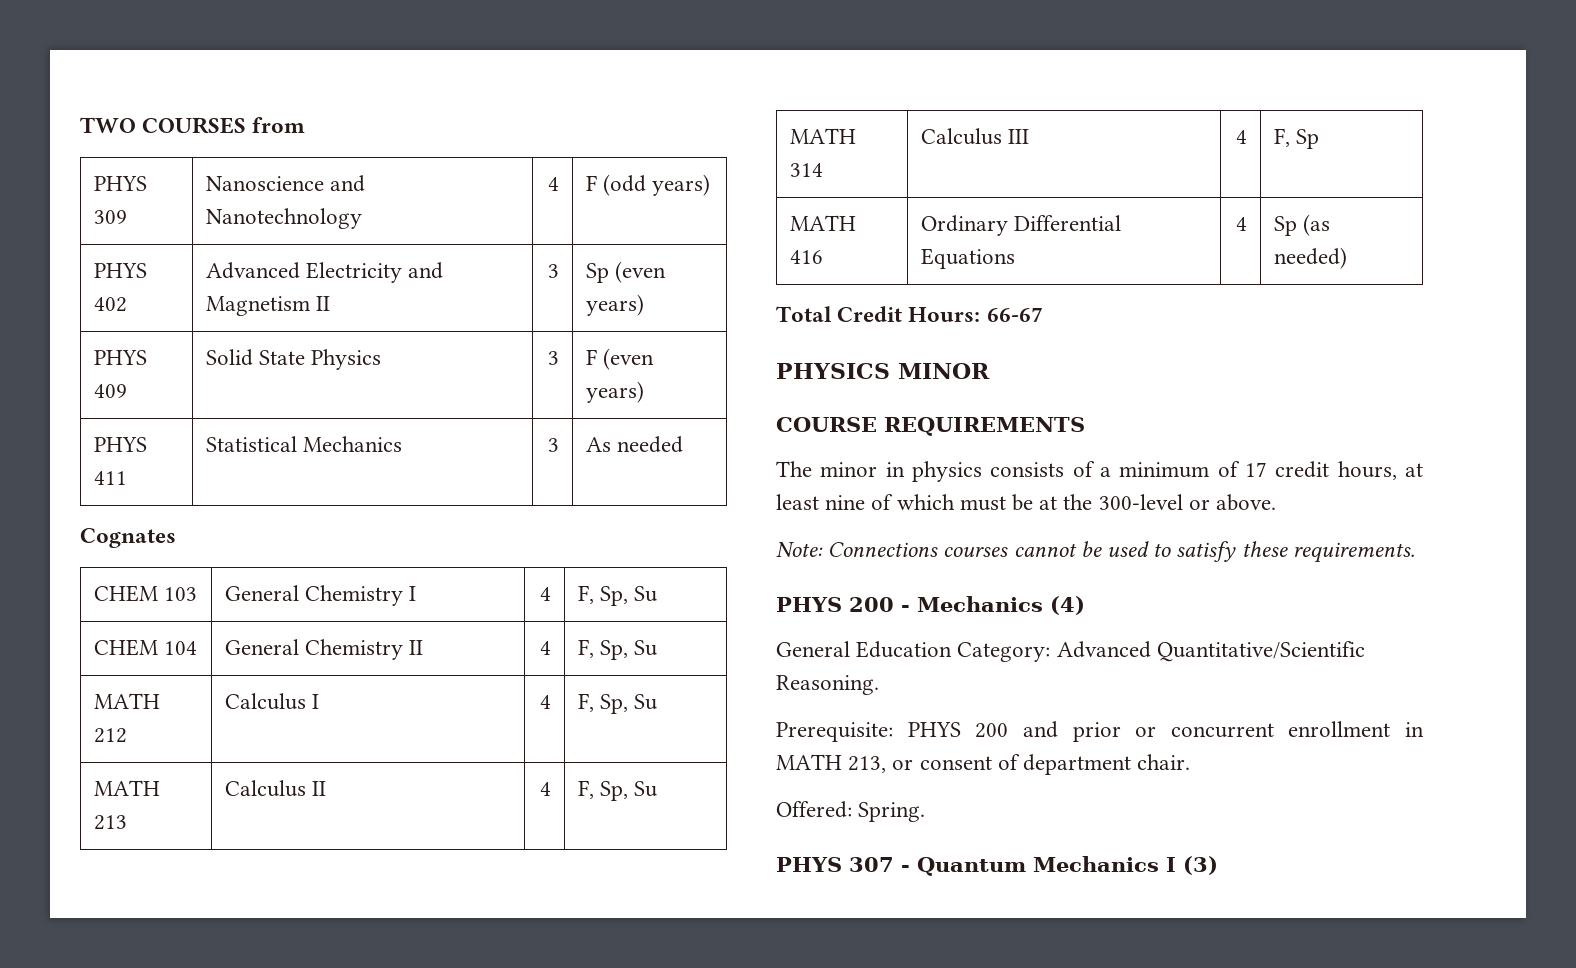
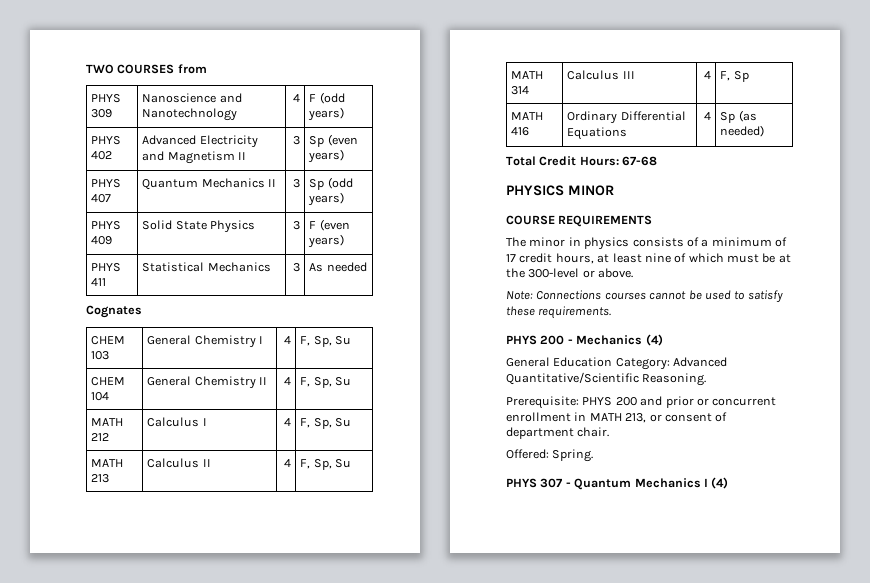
+ PHYS 407 | Quantum Mechanics II | 3 | Sp (odd years)
- Total Credit Hours: 66-67
+ Total Credit Hours: 67-68
- PHYS 307 - Quantum Mechanics I (3)
+ PHYS 307 - Quantum Mechanics I (4)

